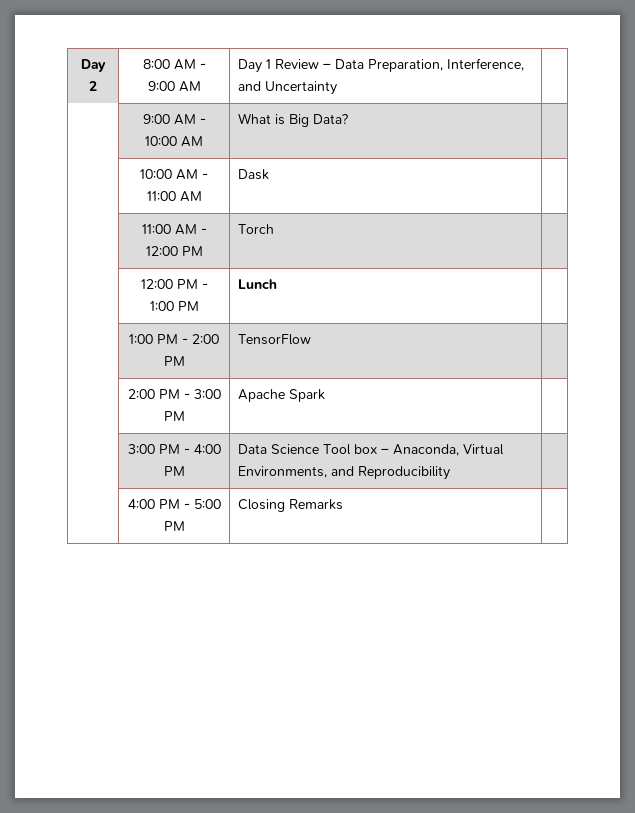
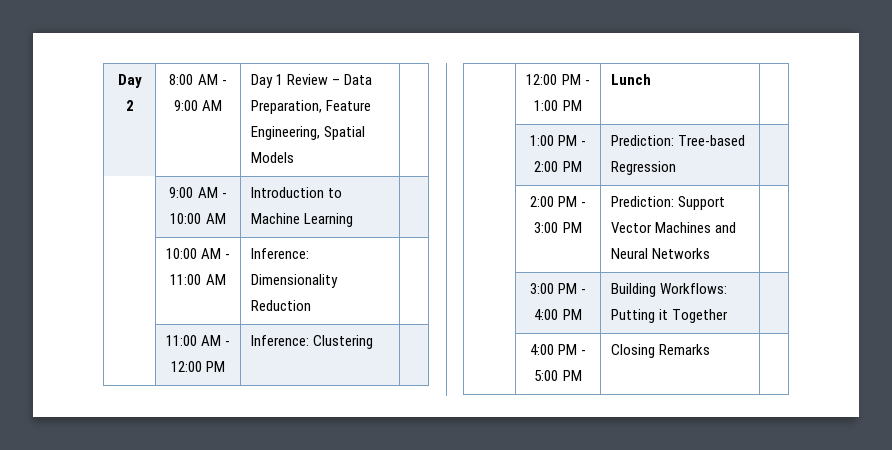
- Day 2 | 8:00 AM - 9:00 AM | Day 1 Review – Data Preparation, Interference, and Uncertainty |
+ Day 2 | 8:00 AM - 9:00 AM | Day 1 Review – Data Preparation, Feature Engineering, Spatial Models |
- | 9:00 AM - 10:00 AM | What is Big Data? |
+ | 9:00 AM - 10:00 AM | Introduction to Machine Learning |
- | 10:00 AM - 11:00 AM | Dask |
+ | 10:00 AM - 11:00 AM | Inference: Dimensionality Reduction |
- | 11:00 AM - 12:00 PM | Torch |
+ | 11:00 AM - 12:00 PM | Inference: Clustering |
- | 1:00 PM - 2:00 PM | TensorFlow |
+ | 1:00 PM - 2:00 PM | Prediction: Tree-based Regression |
- | 2:00 PM - 3:00 PM | Apache Spark |
+ | 2:00 PM - 3:00 PM | Prediction: Support Vector Machines and Neural Networks |
- | 3:00 PM - 4:00 PM | Data Science Tool box – Anaconda, Virtual Environments, and Reproducibility |
+ | 3:00 PM - 4:00 PM | Building Workflows: Putting it Together |

